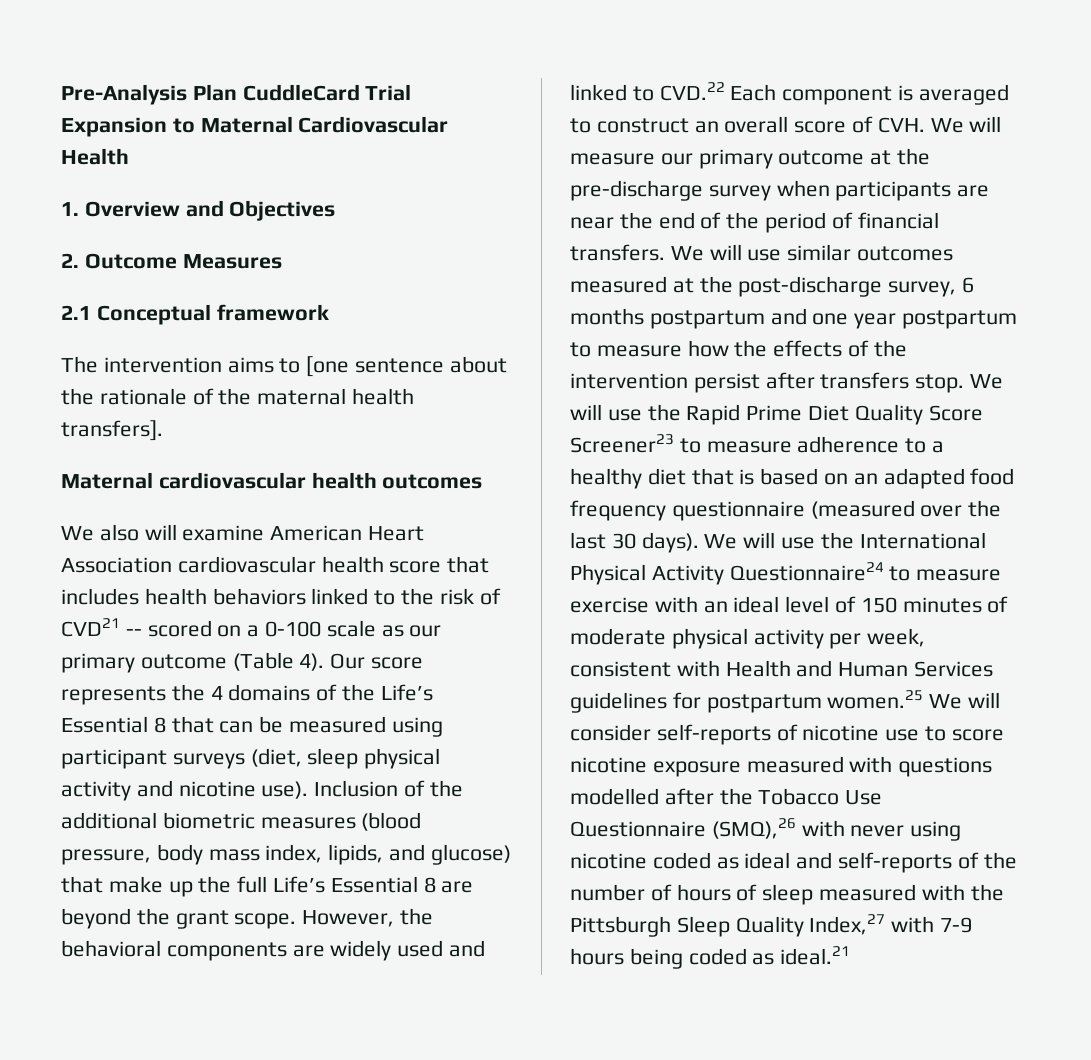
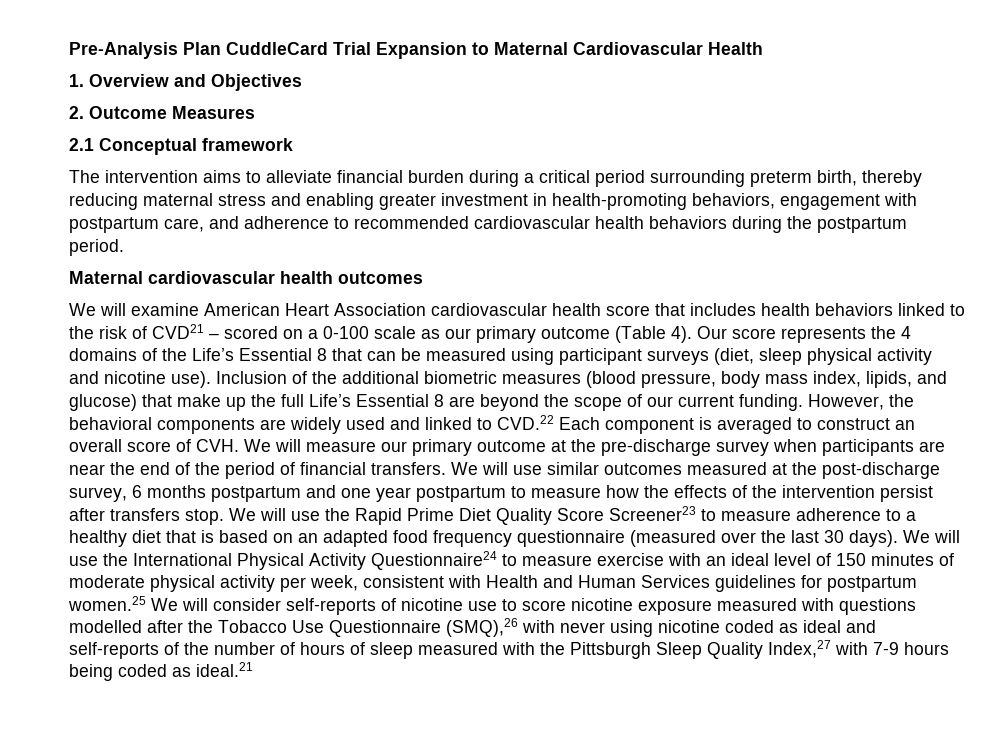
- The intervention aims to [one sentence about the rationale of the maternal health transfers].
+ The intervention aims to alleviate financial burden during a critical period surrounding preterm birth, thereby reducing maternal stress and enabling greater investment in health-promoting behaviors, engagement with postpartum care, and adherence to recommended cardiovascular health behaviors during the postpartum period.
- We also will examine American Heart Association cardiovascular health score that includes health behaviors linked to the risk of CVD21 -- scored on a 0-100 scale as our primary outcome (Table 4).
+ We will examine American Heart Association cardiovascular health score that includes health behaviors linked to the risk of CVD21 – scored on a 0-100 scale as our primary outcome (Table 4).
- Inclusion of the additional biometric measures (blood pressure, body mass index, lipids, and glucose) that make up the full Life’s Essential 8 are beyond the grant scope.
+ Inclusion of the additional biometric measures (blood pressure, body mass index, lipids, and glucose) that make up the full Life’s Essential 8 are beyond the scope of our current funding.

